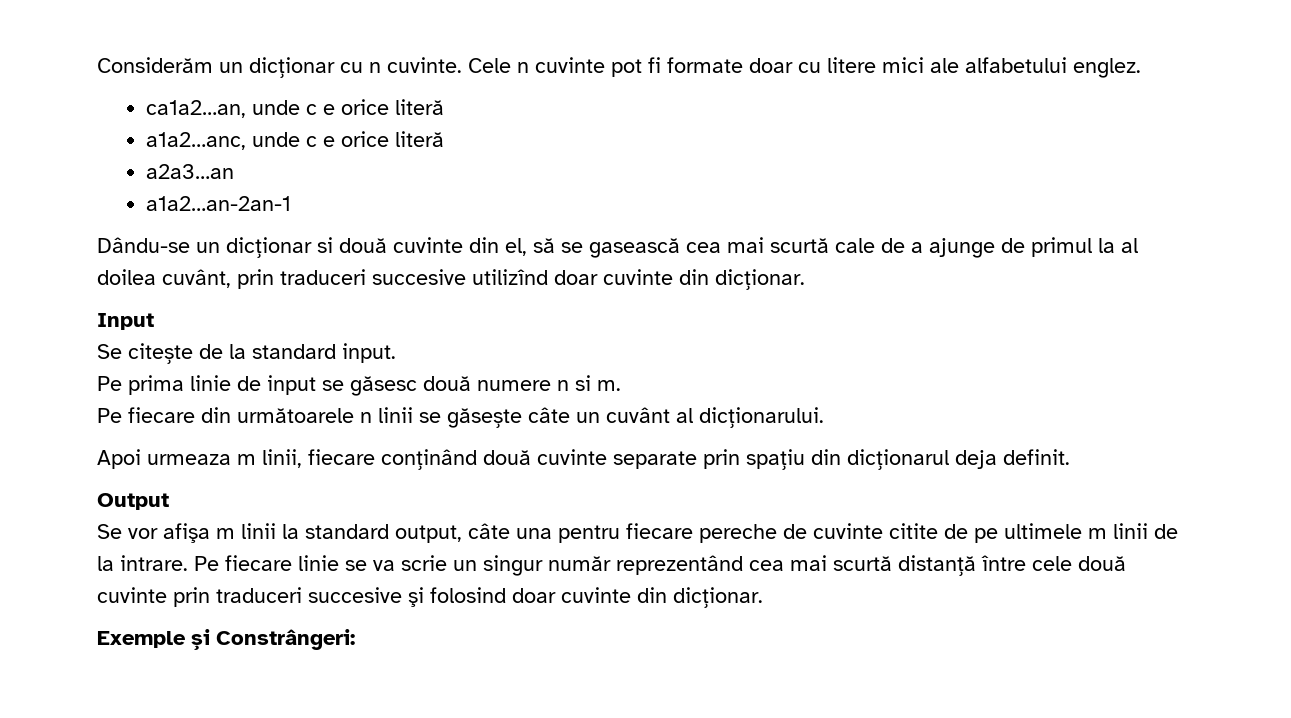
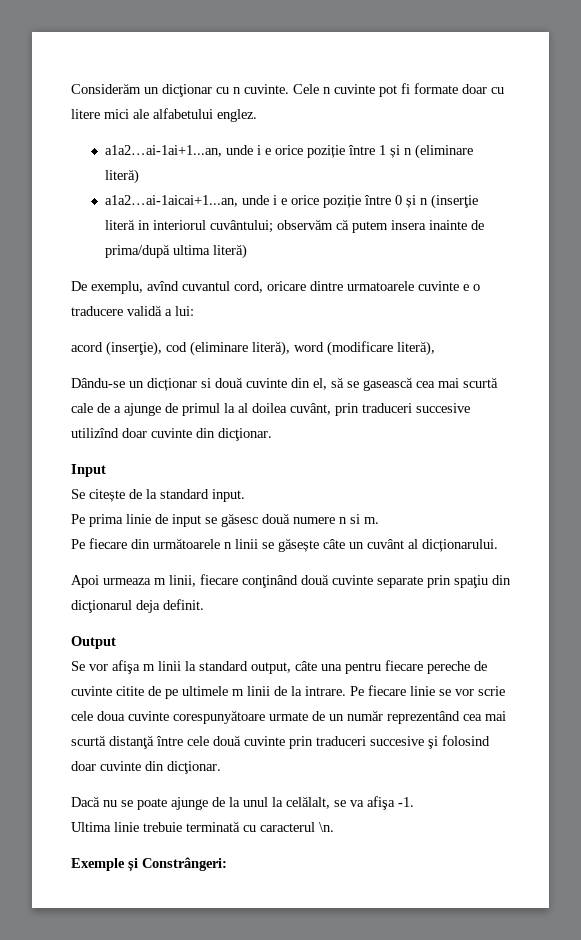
- ca1a2…an, unde c e orice literă
- a1a2…anc, unde c e orice literă
- a2a3…an
- a1a2…an-2an-1
+ a1a2…ai-1ai+1...an, unde i e orice poziție între 1 și n (eliminare literă)
+ a1a2…ai-1aicai+1...an, unde i e orice poziție între 0 și n (inserţie literă in interiorul cuvântului; observăm că putem insera inainte de prima/după ultima literă)
+ De exemplu, avînd cuvantul cord, oricare dintre urmatoarele cuvinte e o traducere validă a lui:
+ acord (inserţie), cod (eliminare literă), word (modificare literă),
- Pe fiecare linie se va scrie un singur număr reprezentând cea mai scurtă distanţă între cele două cuvinte prin traduceri succesive şi folosind doar cuvinte din dicţionar.
+ Pe fiecare linie se vor scrie cele doua cuvinte corespunyătoare urmate de un număr reprezentând cea mai scurtă distanţă între cele două cuvinte prin traduceri succesive şi folosind doar cuvinte din dicţionar.
+ Dacă nu se poate ajunge de la unul la celălalt, se va afişa -1.
+ Ultima linie trebuie terminată cu caracterul \n.

